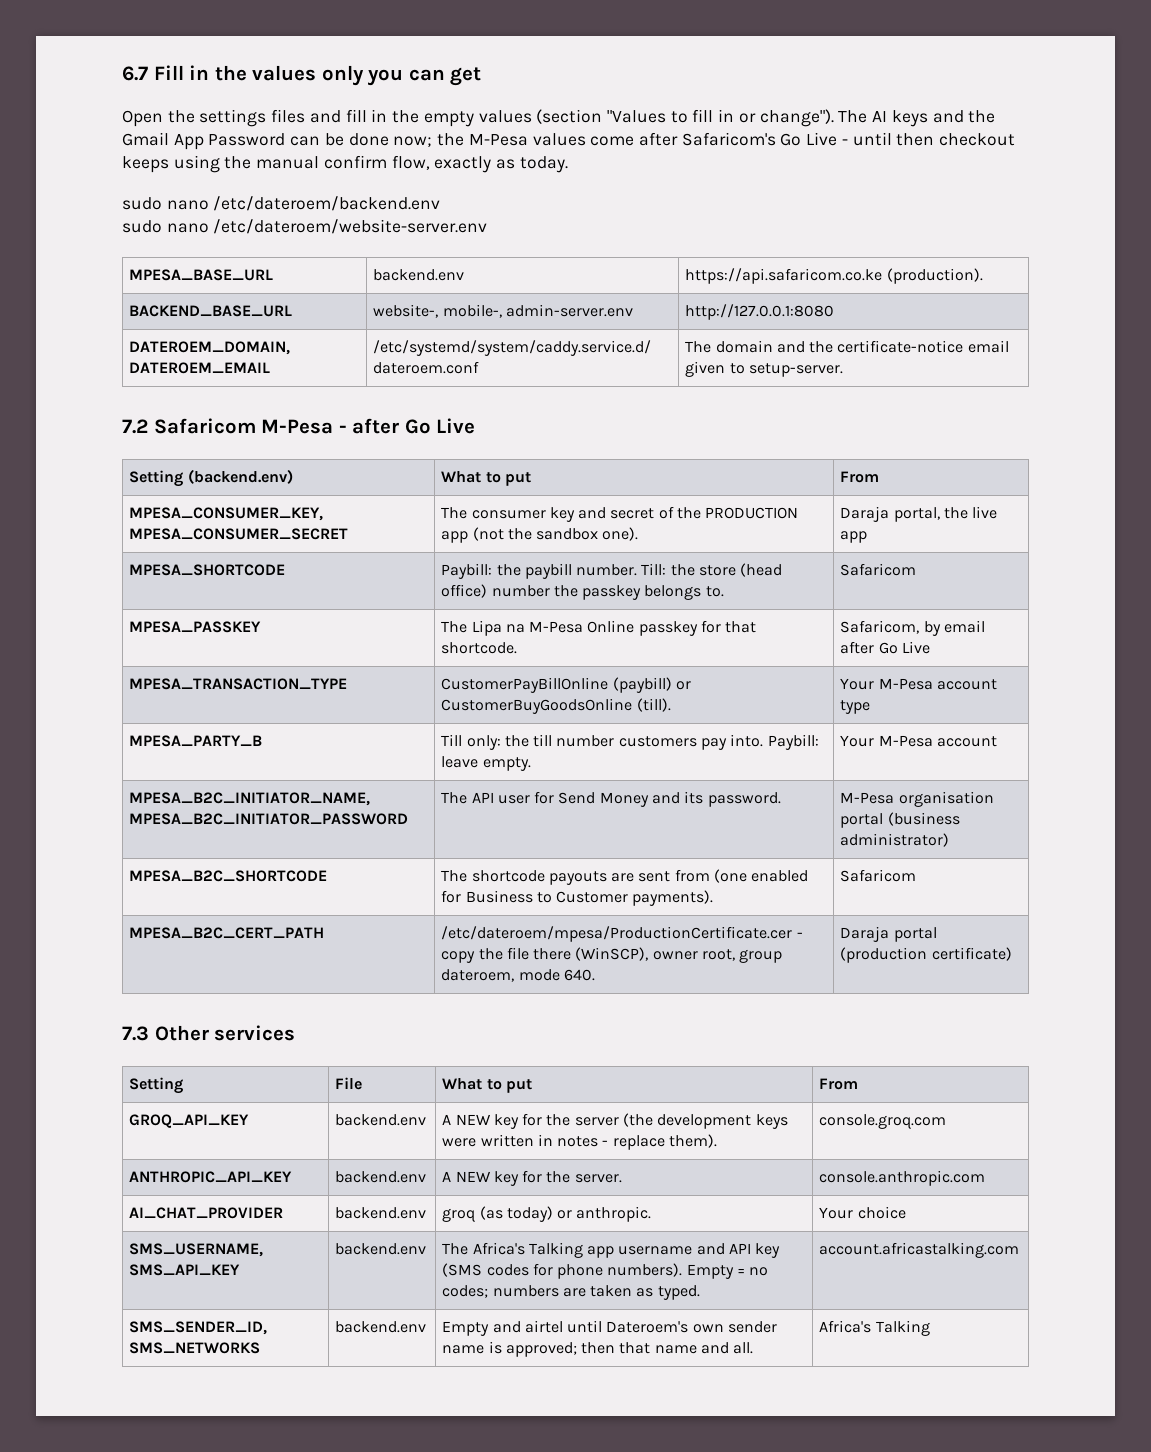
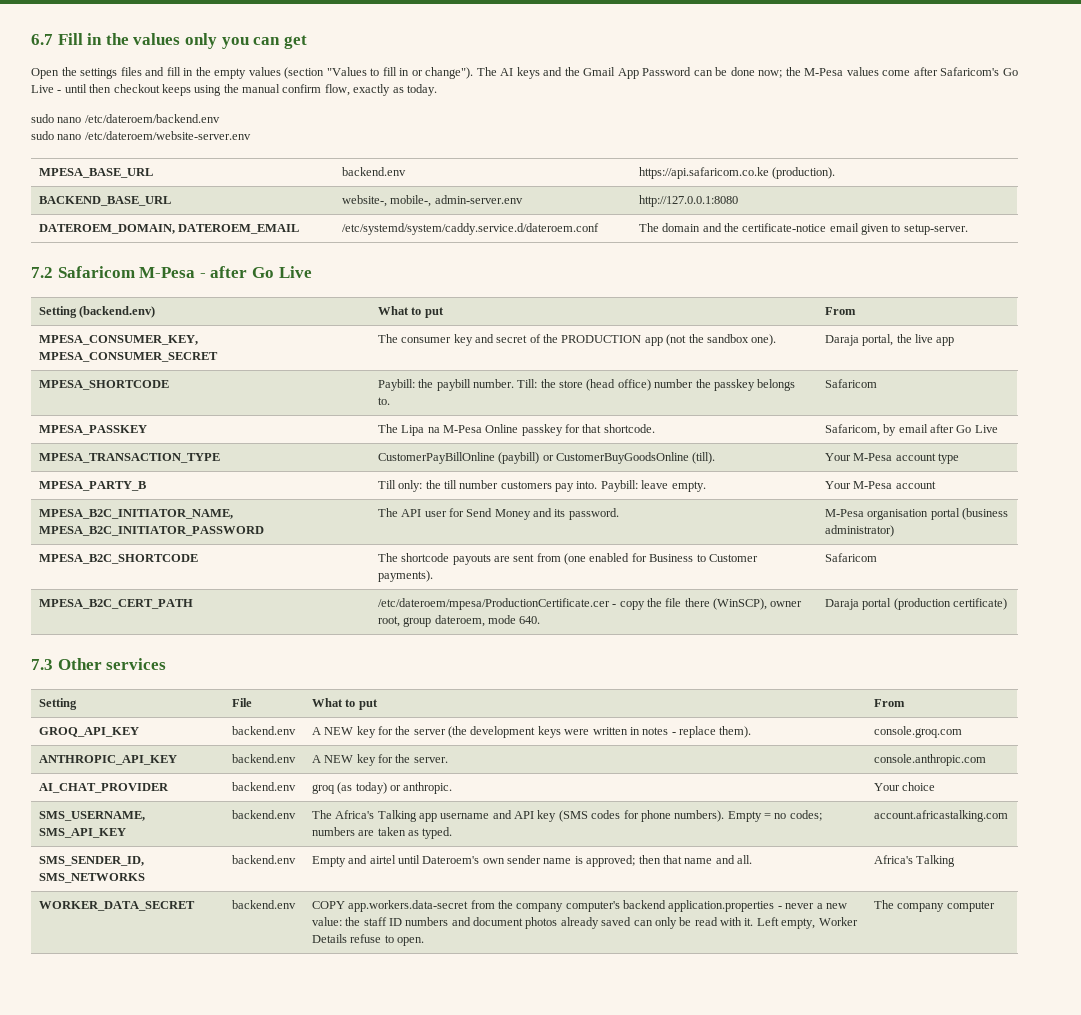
+ WORKER_DATA_SECRET | backend.env | COPY app.workers.data-secret from the company computer's backend application.properties - never a new value: the staff ID numbers and document photos already saved can only be read with it. Left empty, Worker Details refuse to open. | The company computer

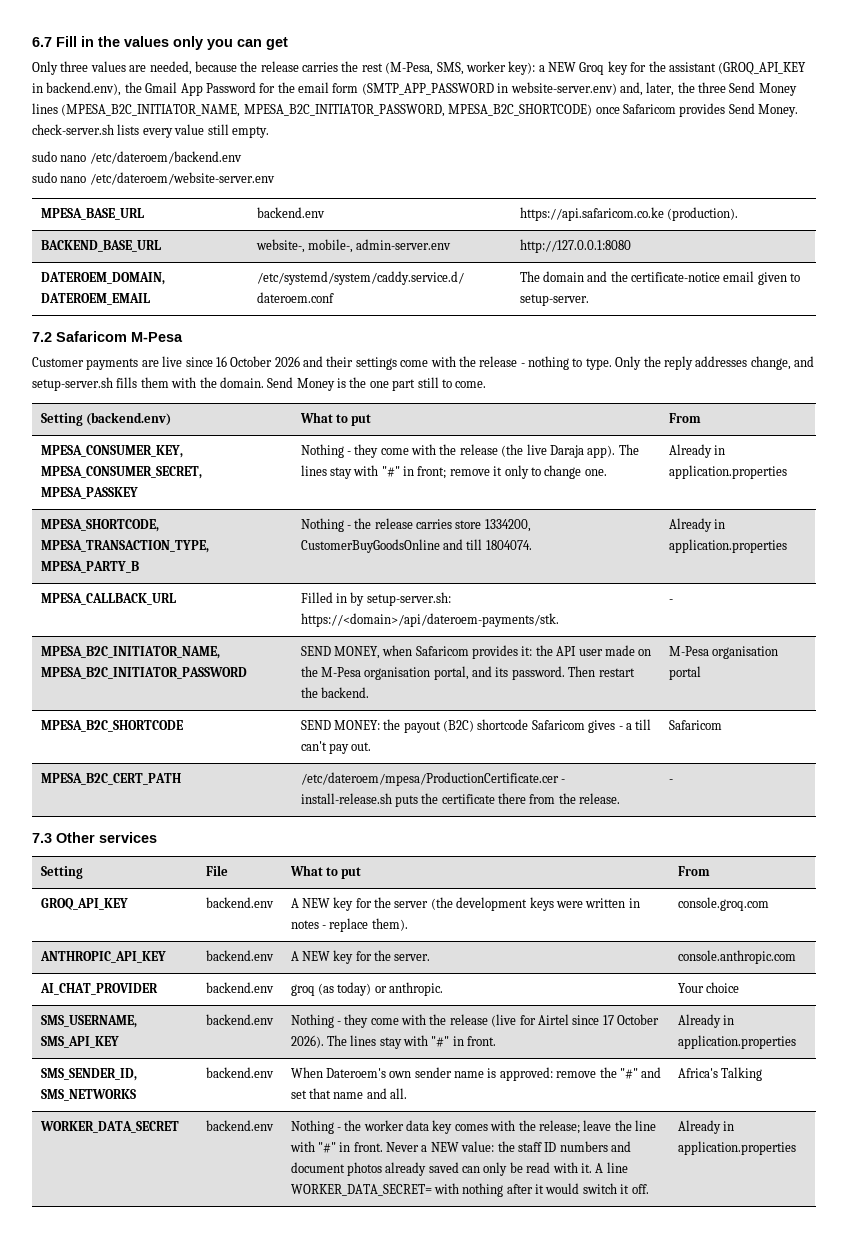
- Open the settings files and fill in the empty values (section "Values to fill in or change"). The AI keys and the Gmail App Password can be done now; the M-Pesa values come after Safaricom's Go Live - until then checkout keeps using the manual confirm flow, exactly as today.
+ Only three values are needed, because the release carries the rest (M-Pesa, SMS, worker key): a NEW Groq key for the assistant (GROQ_API_KEY in backend.env), the Gmail App Password for the email form (SMTP_APP_PASSWORD in website-server.env) and, later, the three Send Money lines (MPESA_B2C_INITIATOR_NAME, MPESA_B2C_INITIATOR_PASSWORD, MPESA_B2C_SHORTCODE) once Safaricom provides Send Money. check-server.sh lists every value still empty.
- 7.2 Safaricom M-Pesa - after Go Live
+ 7.2 Safaricom M-Pesa
+ Customer payments are live since 16 October 2026 and their settings come with the release - nothing to type. Only the reply addresses change, and setup-server.sh fills them with the domain. Send Money is the one part still to come.
- MPESA_CONSUMER_KEY, MPESA_CONSUMER_SECRET | The consumer key and secret of the PRODUCTION app (not the sandbox one). | Daraja portal, the live app
- MPESA_SHORTCODE | Paybill: the paybill number. Till: the store (head office) number the passkey belongs to. | Safaricom
- MPESA_PASSKEY | The Lipa na M-Pesa Online passkey for that shortcode. | Safaricom, by email after Go Live
- MPESA_TRANSACTION_TYPE | CustomerPayBillOnline (paybill) or CustomerBuyGoodsOnline (till). | Your M-Pesa account type
- MPESA_PARTY_B | Till only: the till number customers pay into. Paybill: leave empty. | Your M-Pesa account
- MPESA_B2C_INITIATOR_NAME, MPESA_B2C_INITIATOR_PASSWORD | The API user for Send Money and its password. | M-Pesa organisation portal (business administrator)
+ MPESA_CONSUMER_KEY, MPESA_CONSUMER_SECRET, MPESA_PASSKEY | Nothing - they come with the release (the live Daraja app). The lines stay with "#" in front; remove it only to change one. | Already in application.properties
+ MPESA_SHORTCODE, MPESA_TRANSACTION_TYPE, MPESA_PARTY_B | Nothing - the release carries store 1334200, CustomerBuyGoodsOnline and till 1804074. | Already in application.properties
+ MPESA_CALLBACK_URL | Filled in by setup-server.sh: https://<domain>/api/dateroem-payments/stk. | -
+ MPESA_B2C_INITIATOR_NAME, MPESA_B2C_INITIATOR_PASSWORD | SEND MONEY, when Safaricom provides it: the API user made on the M-Pesa organisation portal, and its password. Then restart the backend. | M-Pesa organisation portal
- MPESA_B2C_SHORTCODE | The shortcode payouts are sent from (one enabled for Business to Customer payments). | Safaricom
- MPESA_B2C_CERT_PATH | /etc/dateroem/mpesa/ProductionCertificate.cer - copy the file there (WinSCP), owner root, group dateroem, mode 640. | Daraja portal (production certificate)
+ MPESA_B2C_SHORTCODE | SEND MONEY: the payout (B2C) shortcode Safaricom gives - a till can't pay out. | Safaricom
+ MPESA_B2C_CERT_PATH | /etc/dateroem/mpesa/ProductionCertificate.cer - install-release.sh puts the certificate there from the release. | -
- SMS_USERNAME, SMS_API_KEY | backend.env | The Africa's Talking app username and API key (SMS codes for phone numbers). Empty = no codes; numbers are taken as typed. | account.africastalking.com
+ SMS_USERNAME, SMS_API_KEY | backend.env | Nothing - they come with the release (live for Airtel since 17 October 2026). The lines stay with "#" in front. | Already in application.properties
- SMS_SENDER_ID, SMS_NETWORKS | backend.env | Empty and airtel until Dateroem's own sender name is approved; then that name and all. | Africa's Talking
+ SMS_SENDER_ID, SMS_NETWORKS | backend.env | When Dateroem's own sender name is approved: remove the "#" and set that name and all. | Africa's Talking
- COPY app.workers.data-secret from the company computer's backend application.properties - never a new value: the staff ID numbers and document photos already saved can only be read with it.
+ Nothing - the worker data key comes with the release; leave the line with "#" in front. Never a NEW value: the staff ID numbers and document photos already saved can only be read with it.
- Left empty, Worker Details refuse to open. | The company computer
+ A line WORKER_DATA_SECRET= with nothing after it would switch it off. | Already in application.properties

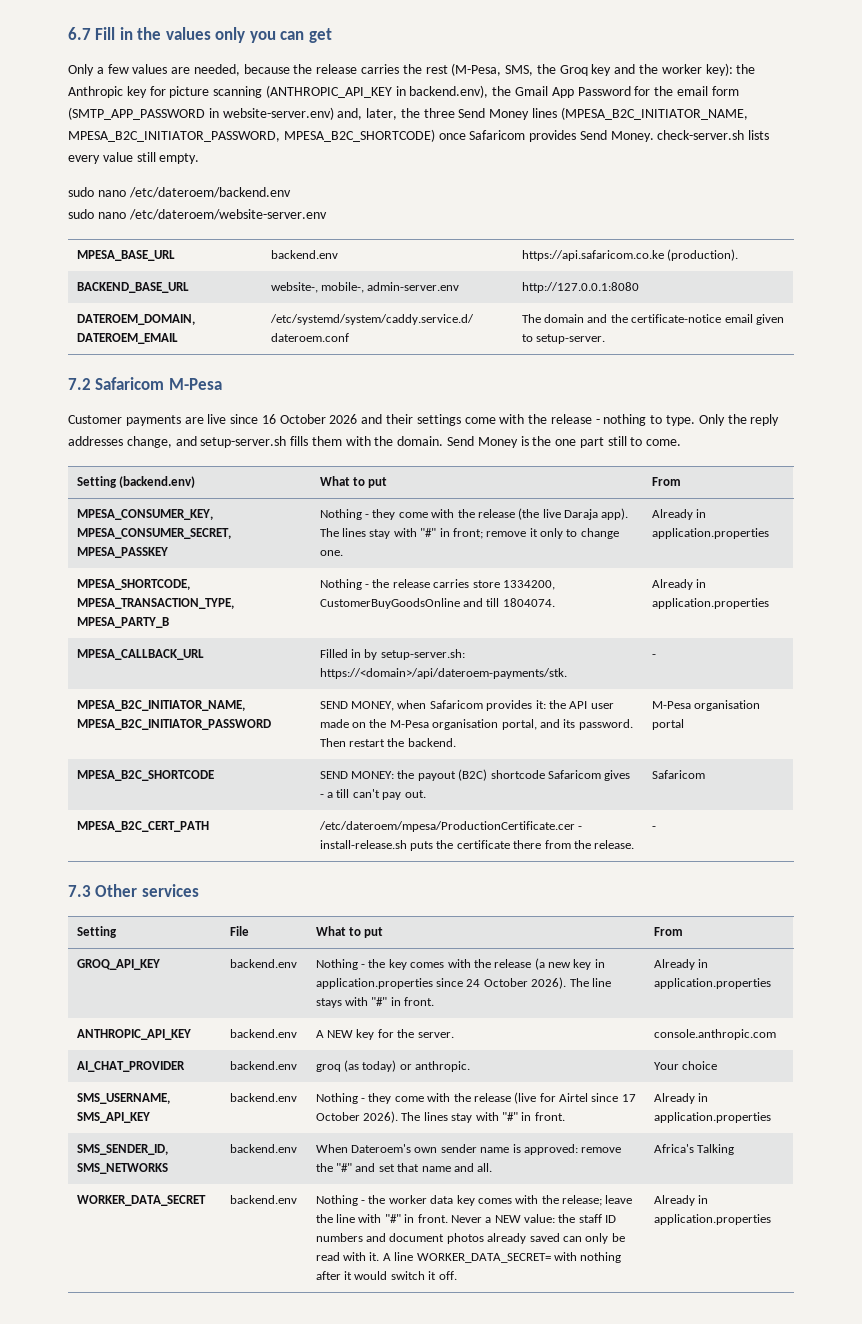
- Only three values are needed, because the release carries the rest (M-Pesa, SMS, worker key): a NEW Groq key for the assistant (GROQ_API_KEY in backend.env), the Gmail App Password for the email form (SMTP_APP_PASSWORD in website-server.env) and, later, the three Send Money lines (MPESA_B2C_INITIATOR_NAME, MPESA_B2C_INITIATOR_PASSWORD, MPESA_B2C_SHORTCODE) once Safaricom provides Send Money. check-server.sh lists every value still empty.
+ Only a few values are needed, because the release carries the rest (M-Pesa, SMS, the Groq key and the worker key): the Anthropic key for picture scanning (ANTHROPIC_API_KEY in backend.env), the Gmail App Password for the email form (SMTP_APP_PASSWORD in website-server.env) and, later, the three Send Money lines (MPESA_B2C_INITIATOR_NAME, MPESA_B2C_INITIATOR_PASSWORD, MPESA_B2C_SHORTCODE) once Safaricom provides Send Money. check-server.sh lists every value still empty.
- GROQ_API_KEY | backend.env | A NEW key for the server (the development keys were written in notes - replace them). | console.groq.com
+ GROQ_API_KEY | backend.env | Nothing - the key comes with the release (a new key in application.properties since 24 October 2026). The line stays with "#" in front. | Already in application.properties

